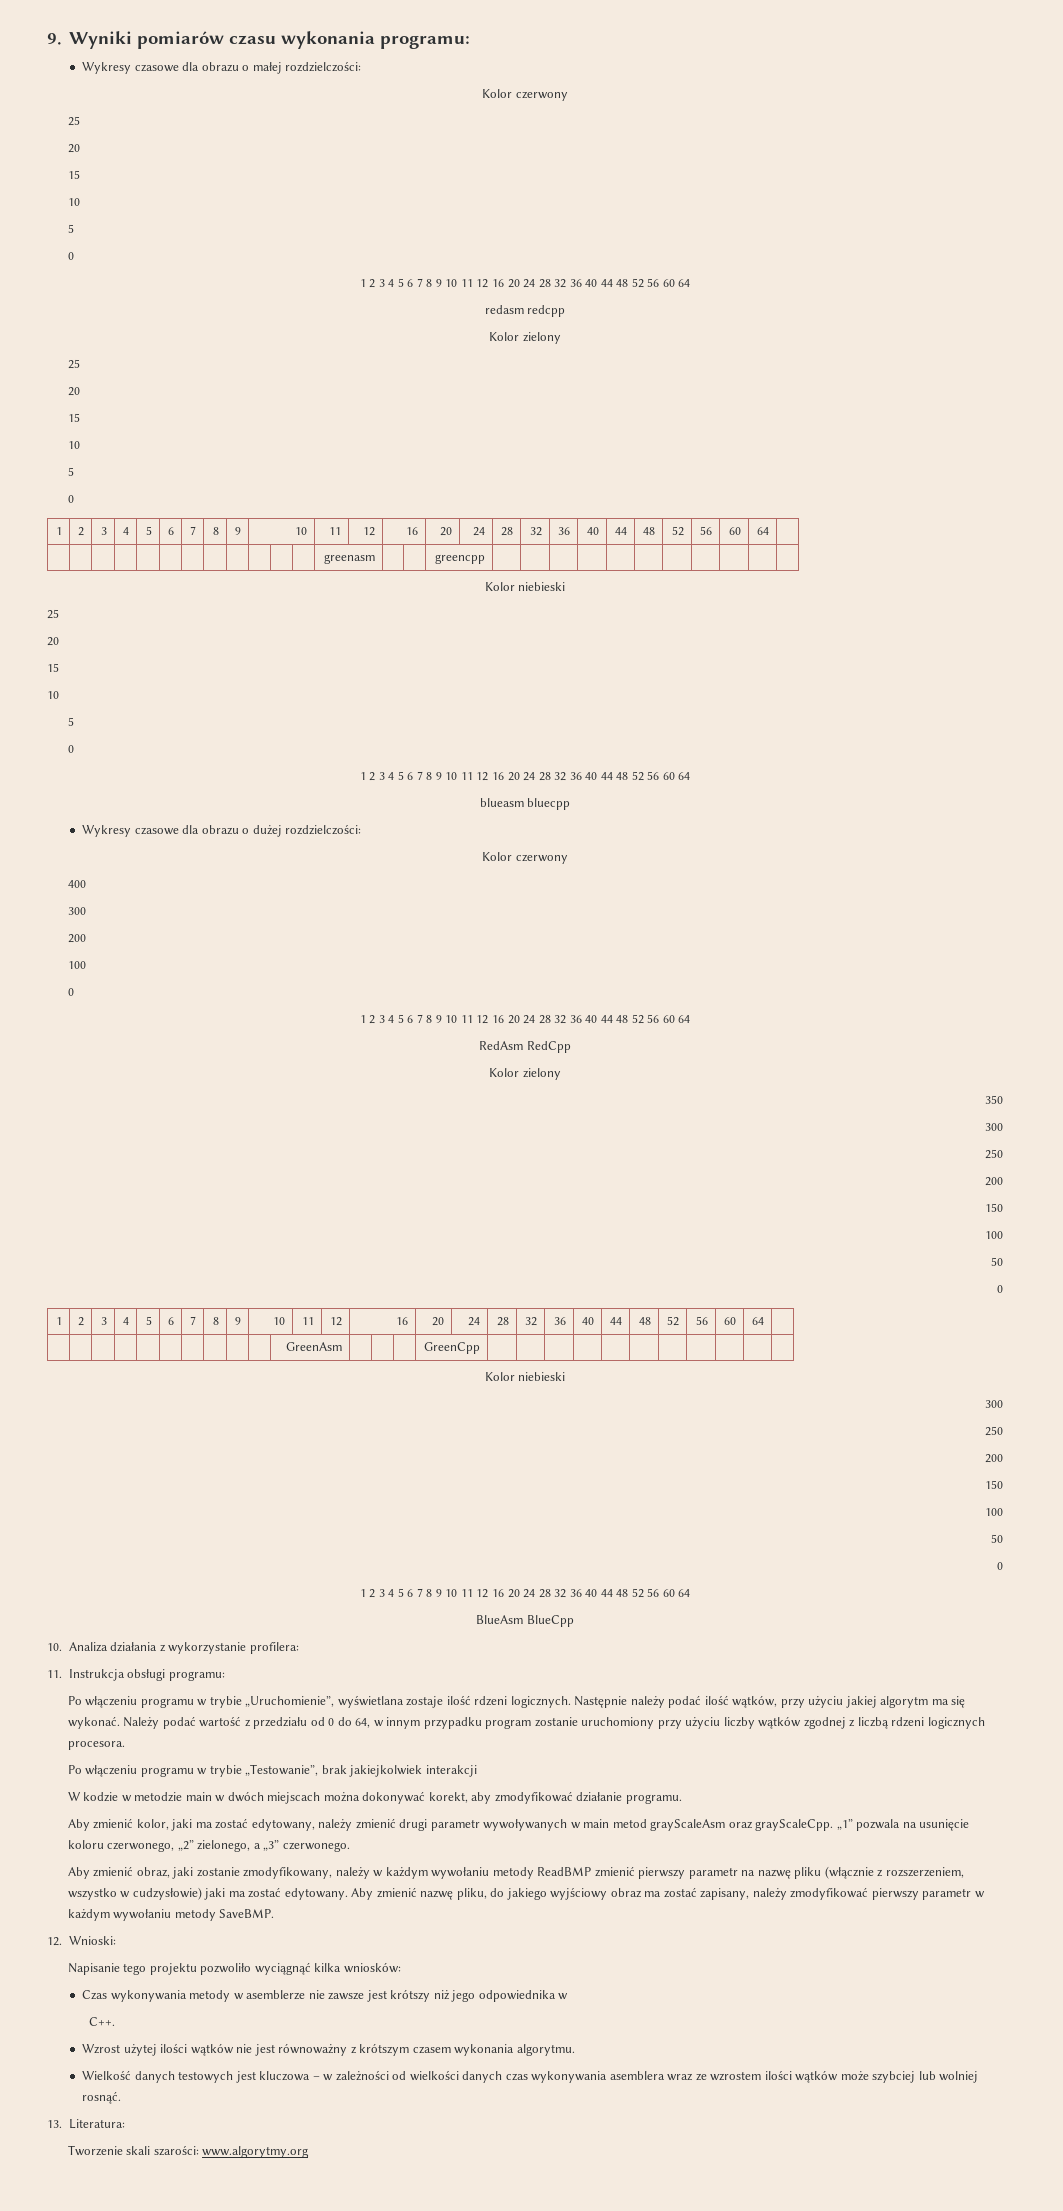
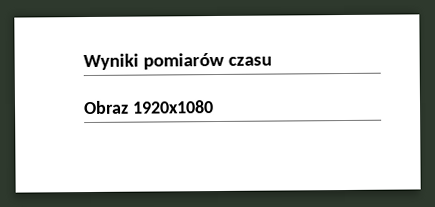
- 9. Wyniki pomiarów czasu wykonania programu:
- Wykresy czasowe dla obrazu o małej rozdzielczości:
- Kolor czerwony
- 25
- 20
- 15
- 10
- 5
- 0
- 1 2 3 4 5 6 7 8 9 10 11 12 16 20 24 28 32 36 40 44 48 52 56 60 64
- redasm redcpp
- Kolor zielony
- 25
- 20
- 15
- 10
- 5
- 0
- 1 | 2 | 3 | 4 | 5 | 6 | 7 | 8 | 9 | 10 | 11 | 12 | 16 | 20 | 24 | 28 | 32 | 36 | 40 | 44 | 48 | 52 | 56 | 60 | 64 |
- | | | | | | | | | | | | greenasm | | | greencpp | | | | | | | | | | |
- Kolor niebieski
- 25
- 20
- 15
- 10
- 5
- 0
- 1 2 3 4 5 6 7 8 9 10 11 12 16 20 24 28 32 36 40 44 48 52 56 60 64
- blueasm bluecpp
- Wykresy czasowe dla obrazu o dużej rozdzielczości:
- Kolor czerwony
- 400
- 300
- 200
- 100
- 0
- 1 2 3 4 5 6 7 8 9 10 11 12 16 20 24 28 32 36 40 44 48 52 56 60 64
- RedAsm RedCpp
- Kolor zielony
- 350
- 300
- 250
- 200
- 150
- 100
- 50
- 0
- 1 | 2 | 3 | 4 | 5 | 6 | 7 | 8 | 9 | 10 | 11 | 12 | 16 | 20 | 24 | 28 | 32 | 36 | 40 | 44 | 48 | 52 | 56 | 60 | 64 |
- | | | | | | | | | | GreenAsm | | | | GreenCpp | | | | | | | | | | |
- Kolor niebieski
- 300
- 250
- 200
- 150
- 100
- 50
- 0
- 1 2 3 4 5 6 7 8 9 10 11 12 16 20 24 28 32 36 40 44 48 52 56 60 64
- BlueAsm BlueCpp
- 10. Analiza działania z wykorzystanie profilera:
- 11. Instrukcja obsługi programu:
- Po włączeniu programu w trybie „Uruchomienie”, wyświetlana zostaje ilość rdzeni logicznych. Następnie należy podać ilość wątków, przy użyciu jakiej algorytm ma się wykonać. Należy podać wartość z przedziału od 0 do 64, w innym przypadku program zostanie uruchomiony przy użyciu liczby wątków zgodnej z liczbą rdzeni logicznych procesora.
- Po włączeniu programu w trybie „Testowanie”, brak jakiejkolwiek interakcji
- W kodzie w metodzie main w dwóch miejscach można dokonywać korekt, aby zmodyfikować działanie programu.
- Aby zmienić kolor, jaki ma zostać edytowany, należy zmienić drugi parametr wywoływanych w main metod grayScaleAsm oraz grayScaleCpp. „1” pozwala na usunięcie koloru czerwonego, „2” zielonego, a „3” czerwonego.
- Aby zmienić obraz, jaki zostanie zmodyfikowany, należy w każdym wywołaniu metody ReadBMP zmienić pierwszy parametr na nazwę pliku (włącznie z rozszerzeniem, wszystko w cudzysłowie) jaki ma zostać edytowany. Aby zmienić nazwę pliku, do jakiego wyjściowy obraz ma zostać zapisany, należy zmodyfikować pierwszy parametr w każdym wywołaniu metody SaveBMP.
- 12. Wnioski:
- Napisanie tego projektu pozwoliło wyciągnąć kilka wniosków:
- Czas wykonywania metody w asemblerze nie zawsze jest krótszy niż jego odpowiednika w
- C++.
- Wzrost użytej ilości wątków nie jest równoważny z krótszym czasem wykonania algorytmu.
- Wielkość danych testowych jest kluczowa – w zależności od wielkości danych czas wykonywania asemblera wraz ze wzrostem ilości wątków może szybciej lub wolniej rosnąć.
- 13. Literatura:
- Tworzenie skali szarości: www.algorytmy.org
+ Wyniki pomiarów czasu
+ Obraz 1920x1080

